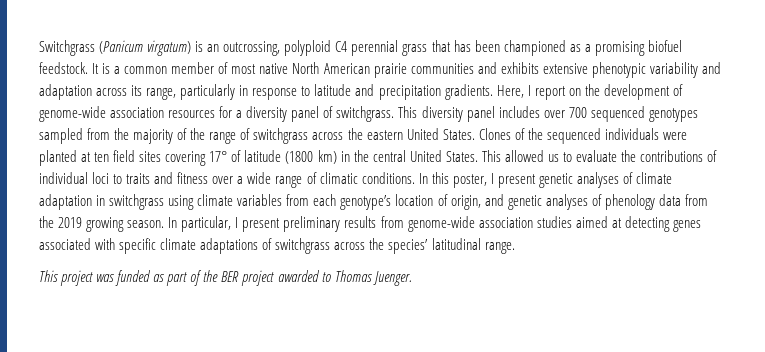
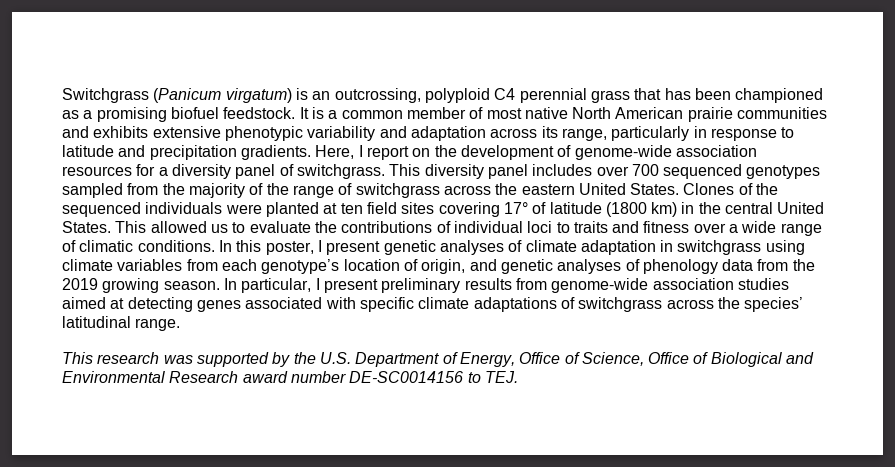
- This project was funded as part of the BER project awarded to Thomas Juenger.
+ This research was supported by the U.S. Department of Energy, Office of Science, Office of Biological and Environmental Research award number DE-SC0014156 to TEJ.

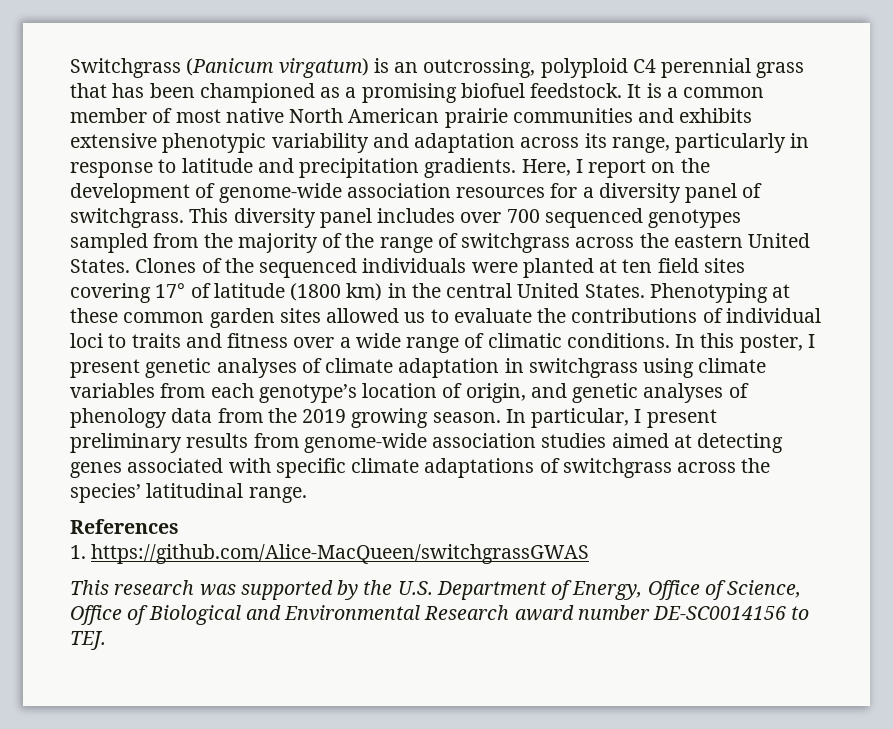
- This allowed us to evaluate the contributions of individual loci to traits and fitness over a wide range of climatic conditions.
+ Phenotyping at these common garden sites allowed us to evaluate the contributions of individual loci to traits and fitness over a wide range of climatic conditions.
+ References
+ 1. https://github.com/Alice-MacQueen/switchgrassGWAS

